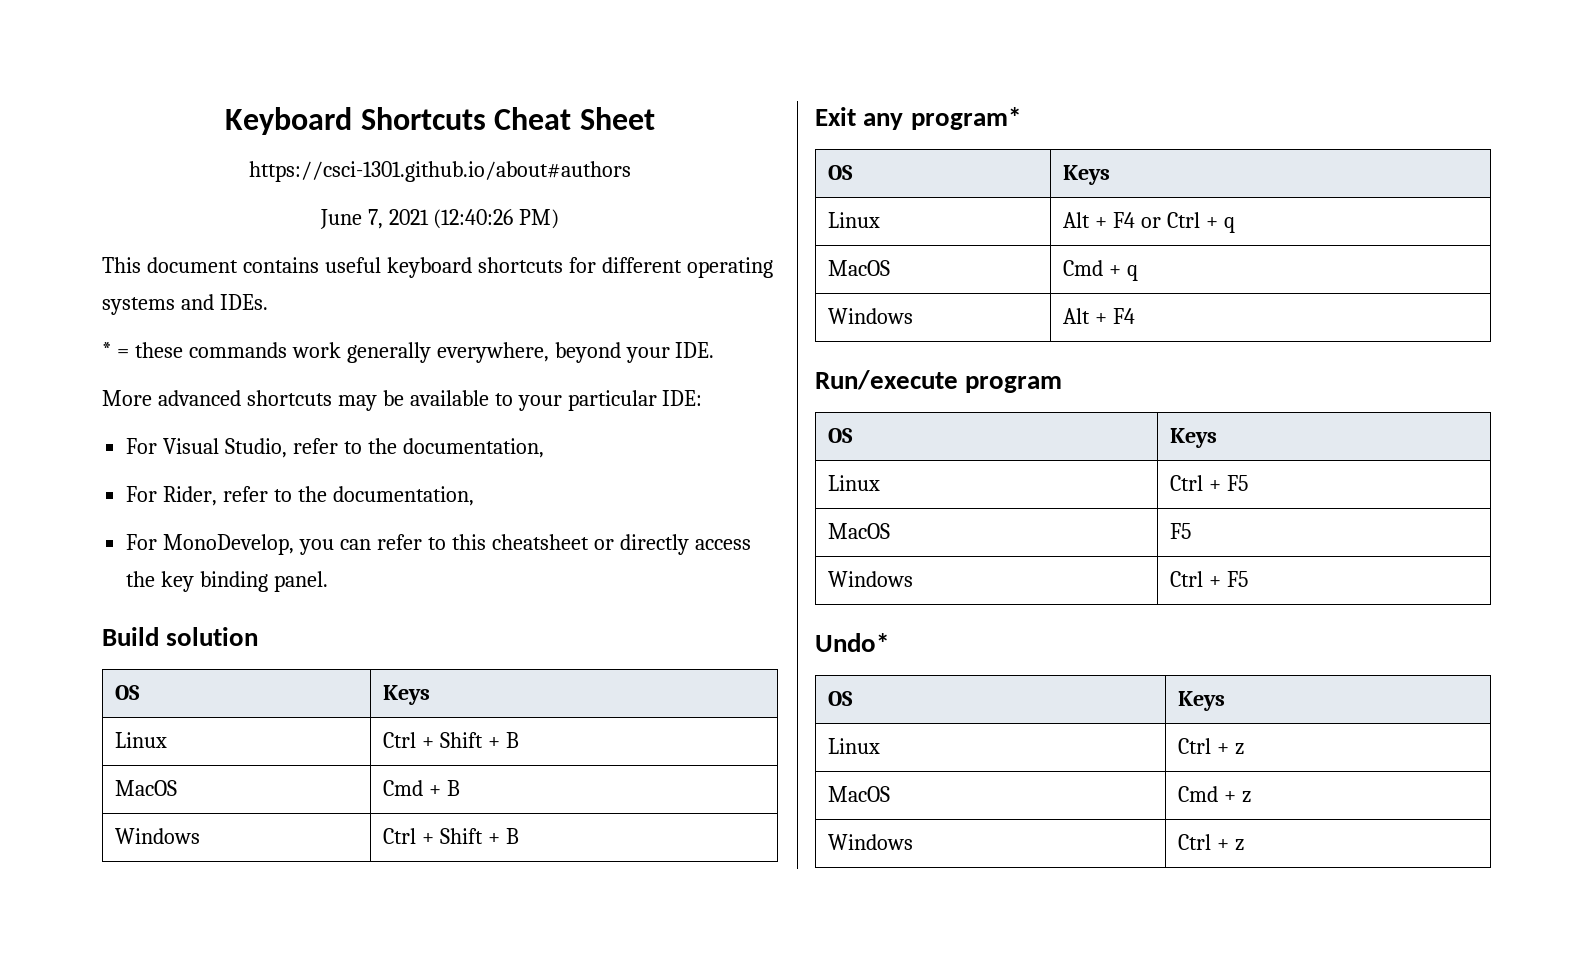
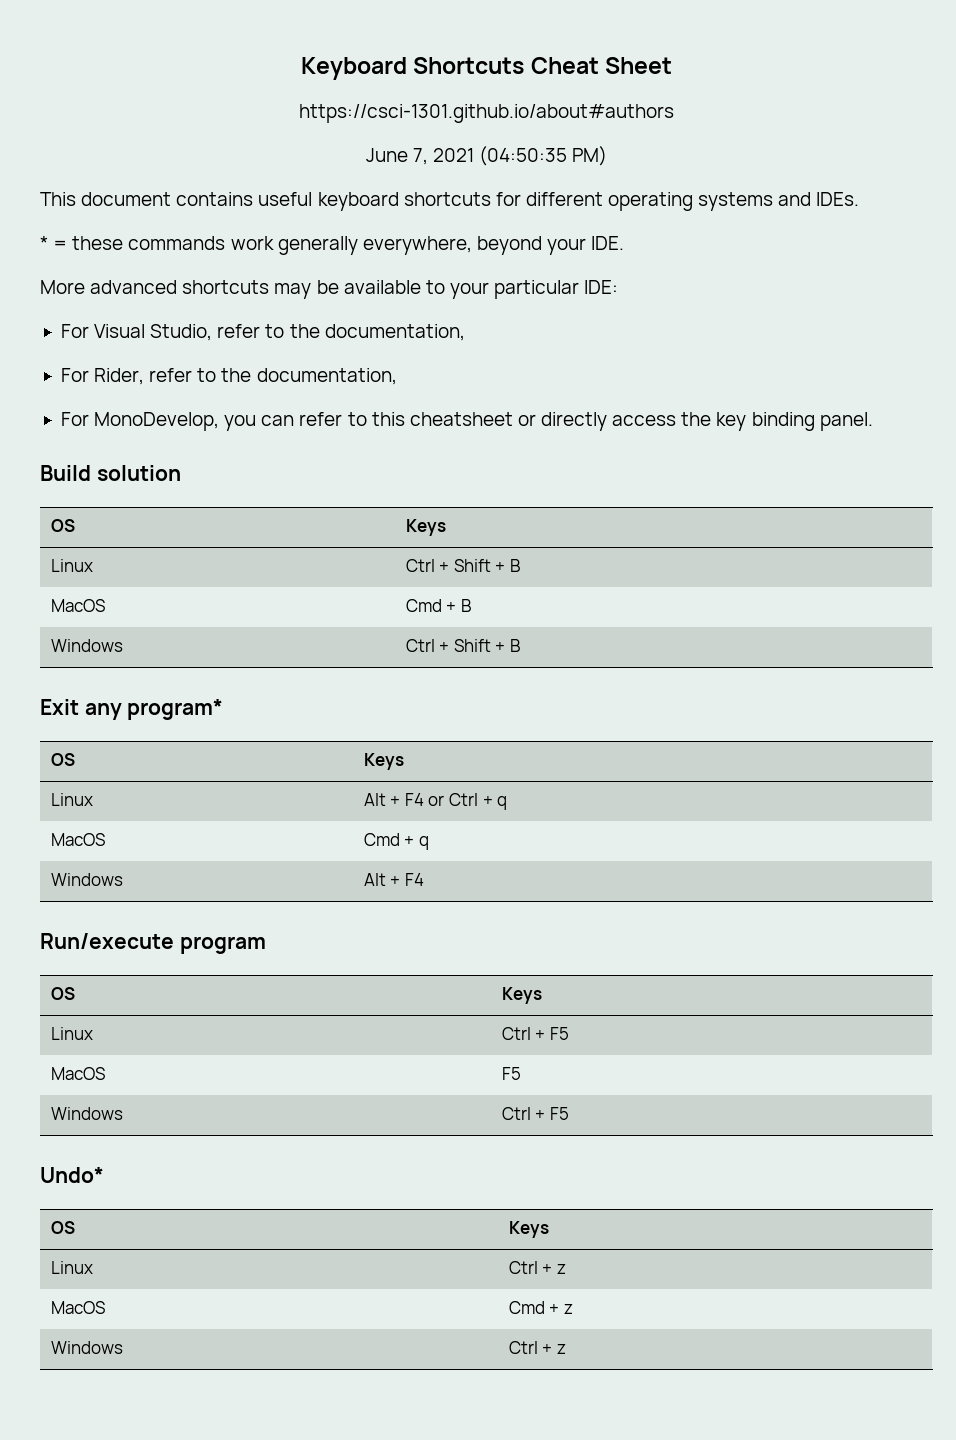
- June 7, 2021 (12:40:26 PM)
+ June 7, 2021 (04:50:35 PM)

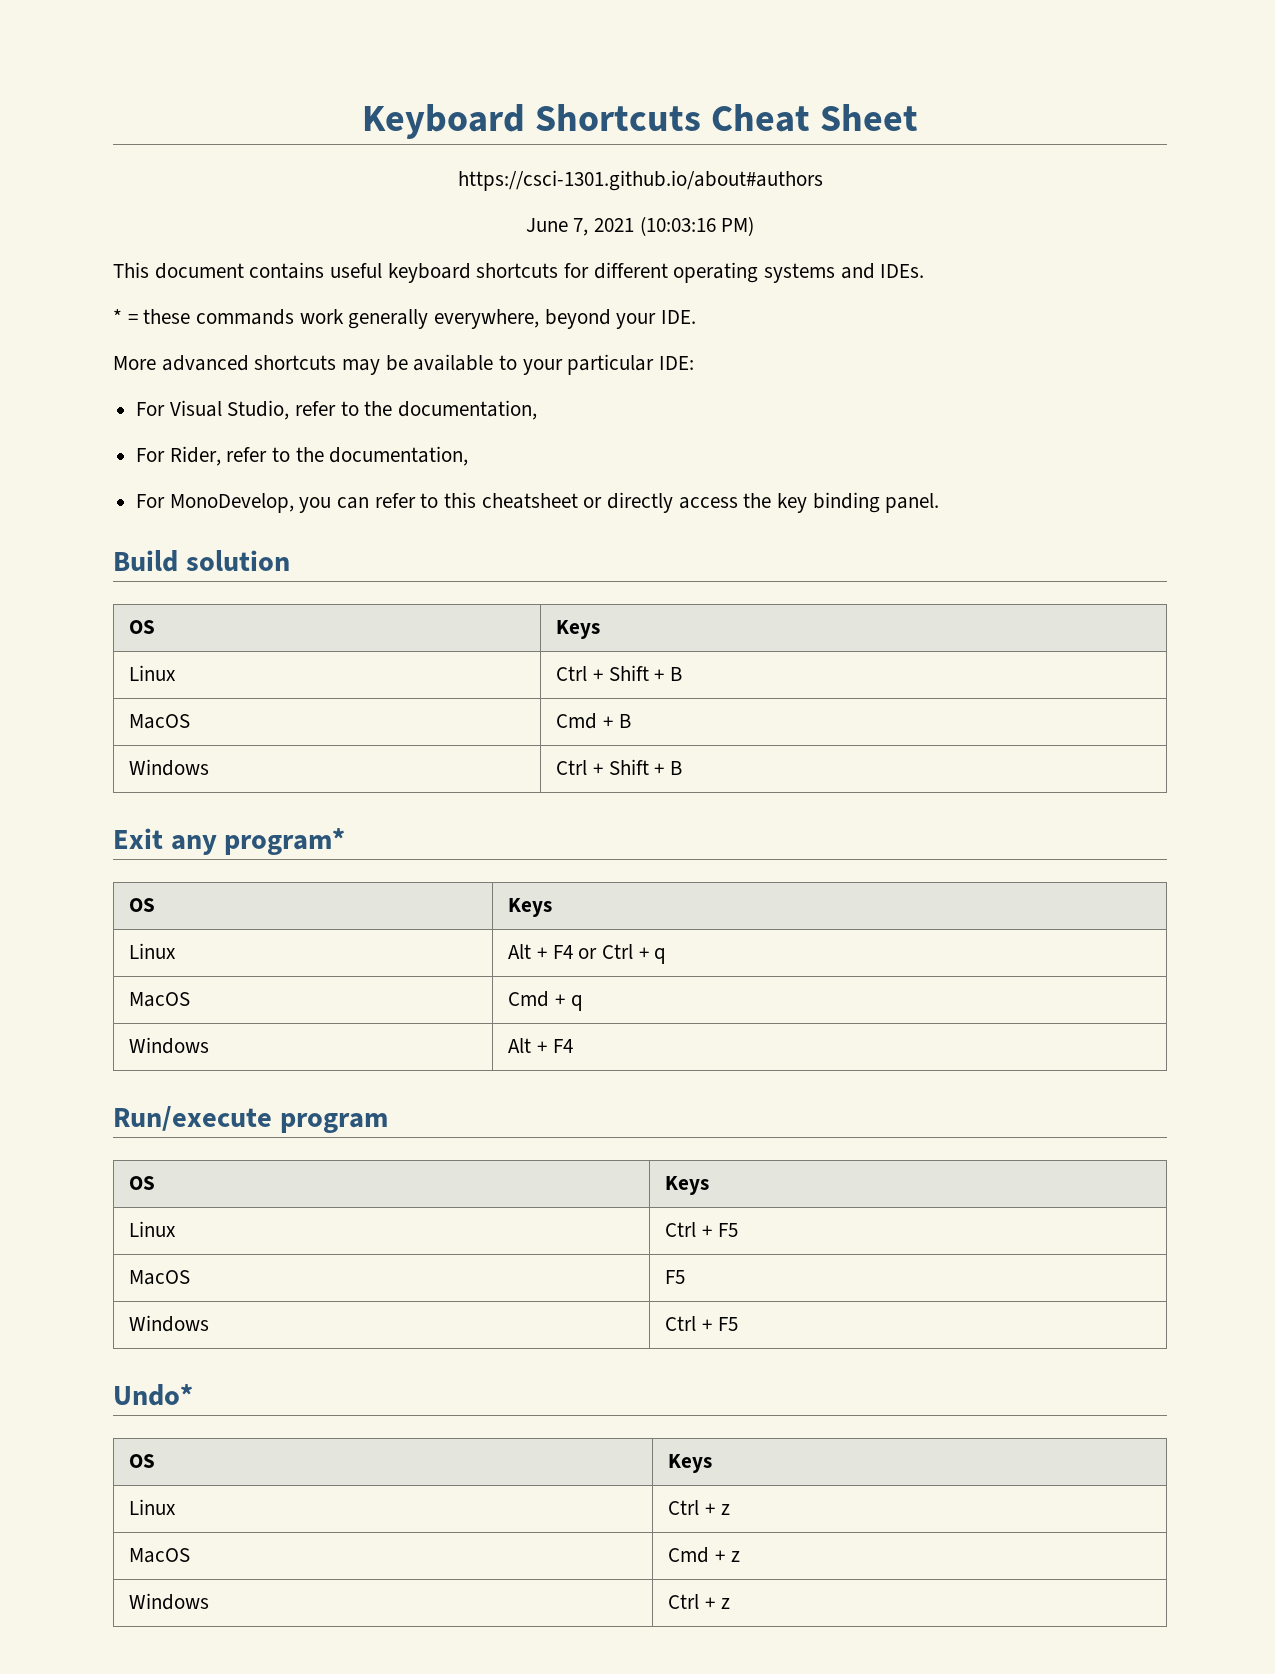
- June 7, 2021 (04:50:35 PM)
+ June 7, 2021 (10:03:16 PM)

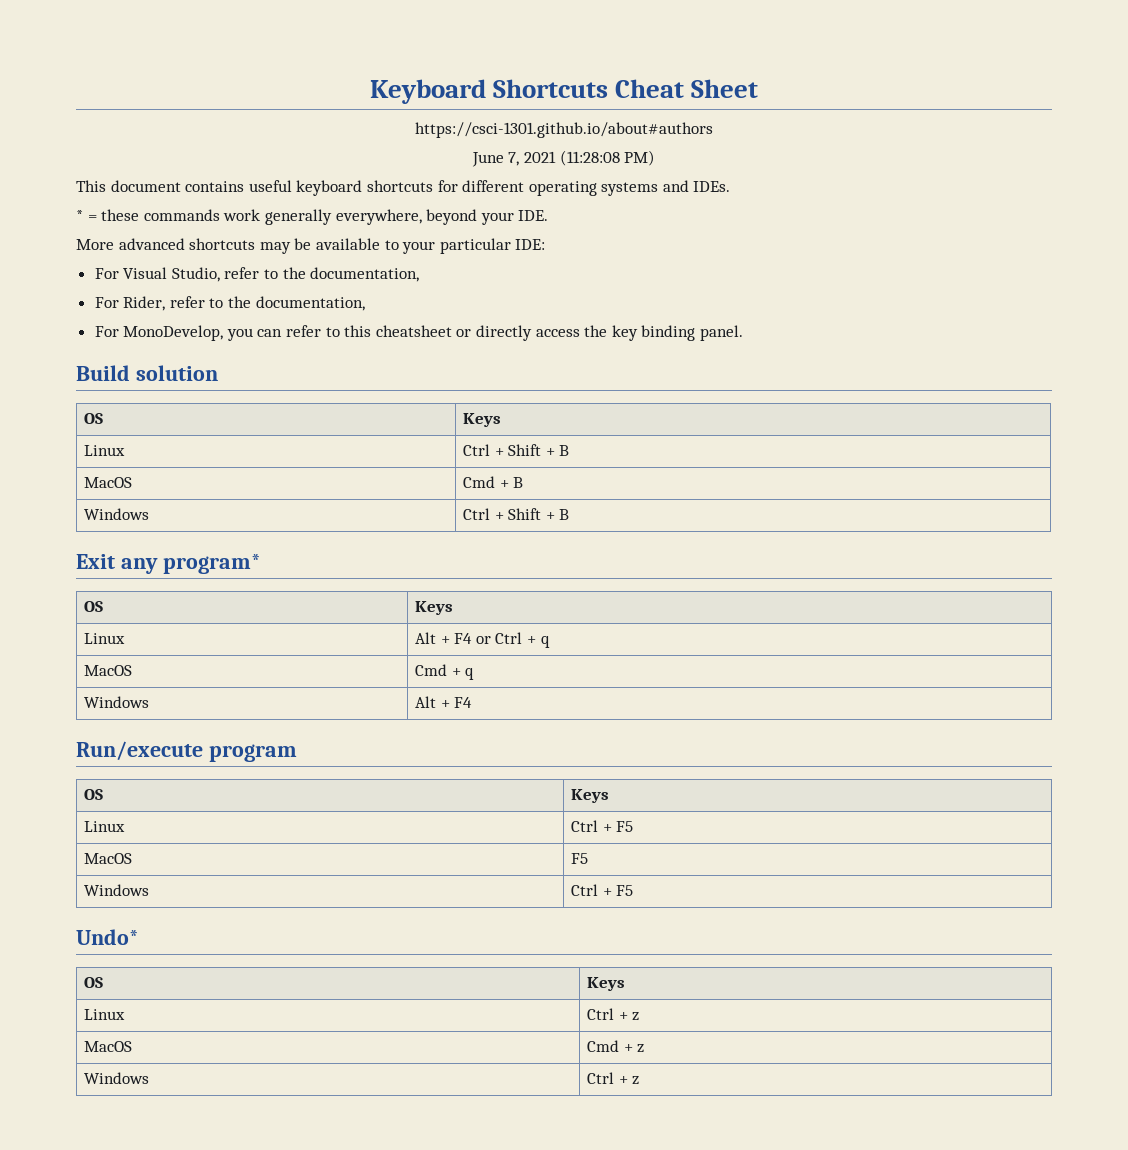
- June 7, 2021 (10:03:16 PM)
+ June 7, 2021 (11:28:08 PM)

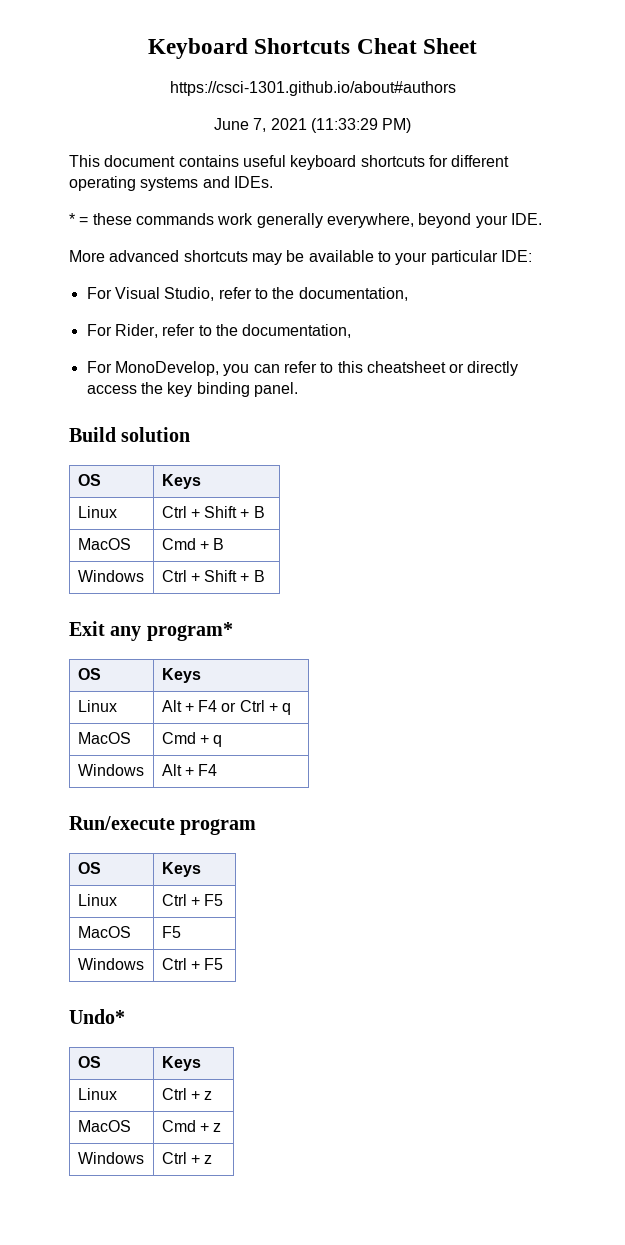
- June 7, 2021 (11:28:08 PM)
+ June 7, 2021 (11:33:29 PM)

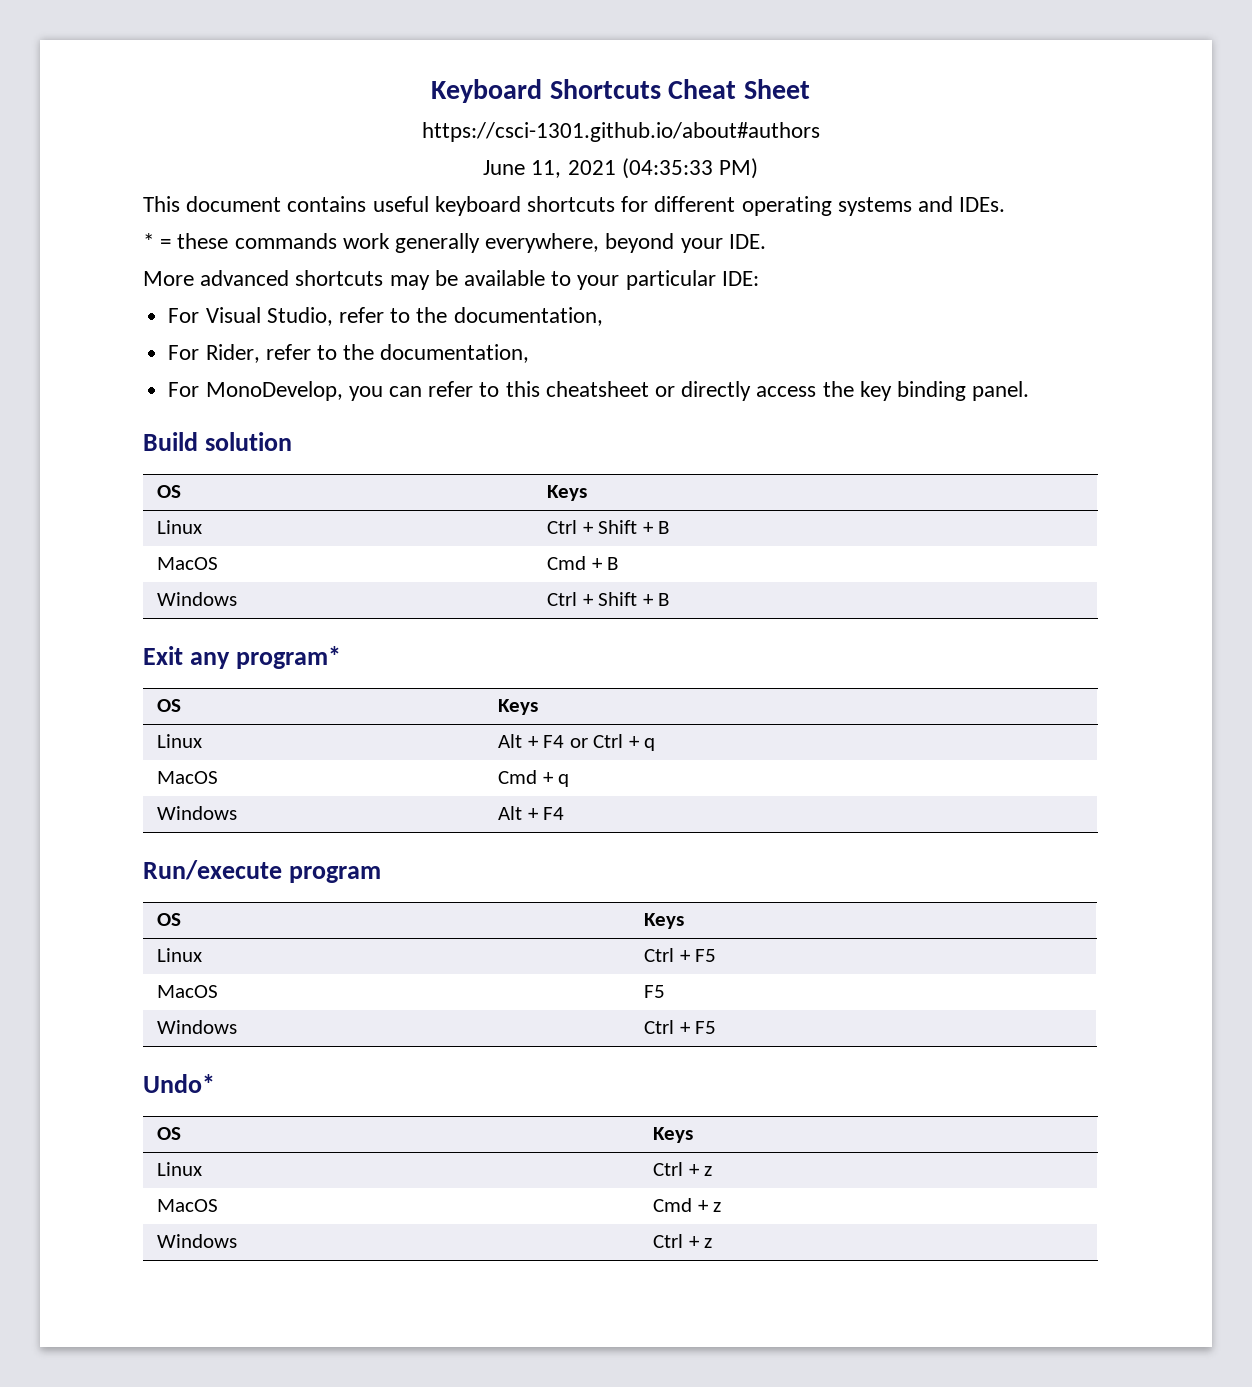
- June 7, 2021 (11:33:29 PM)
+ June 11, 2021 (04:35:33 PM)

